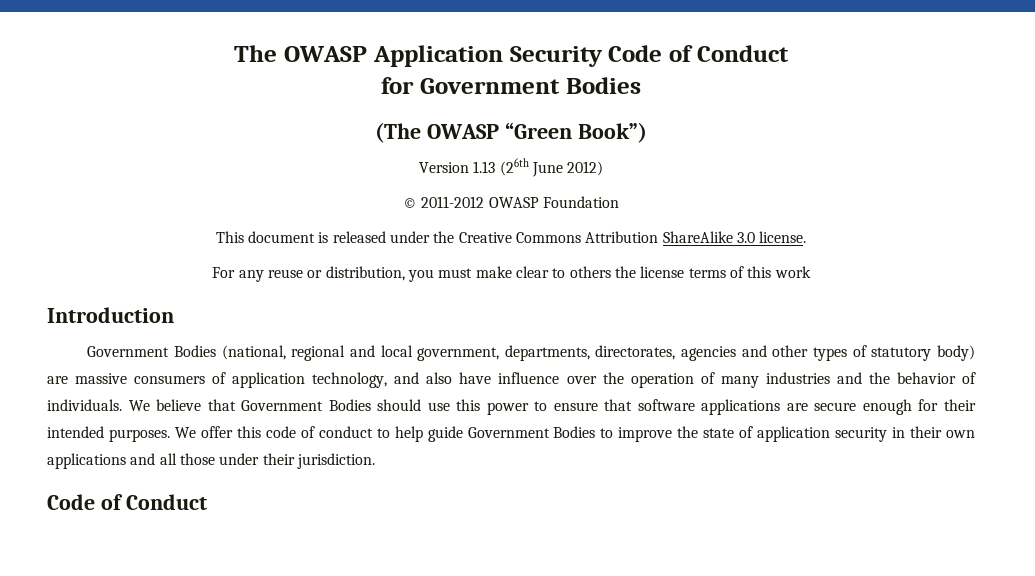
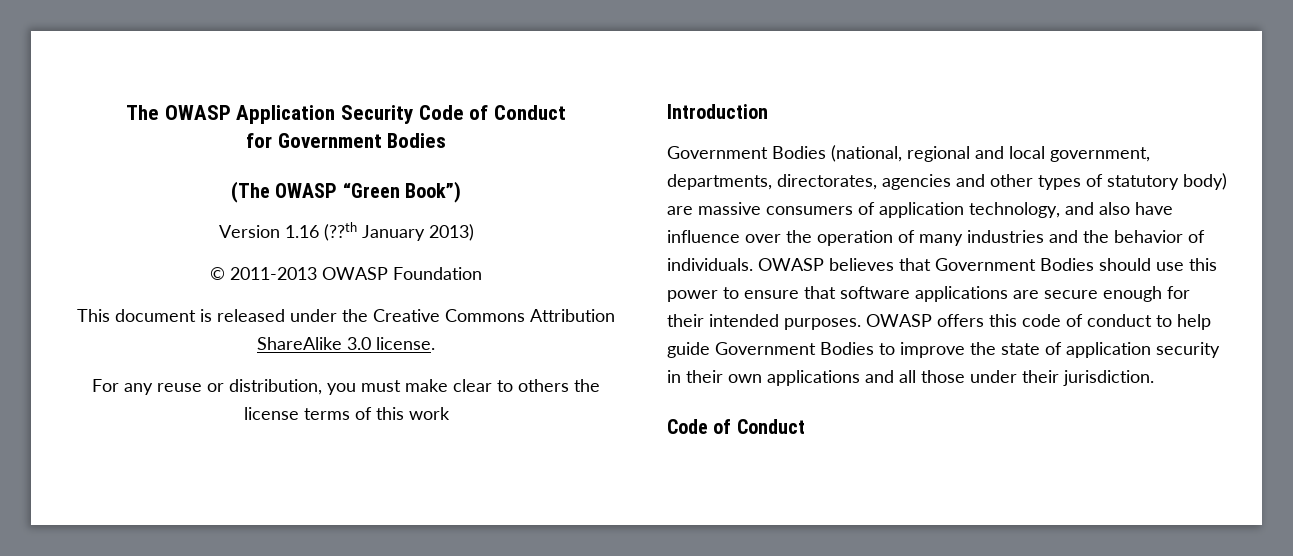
- Version 1.13 (26th June 2012)
+ Version 1.16 (??th January 2013)
- © 2011-2012 OWASP Foundation
+ © 2011-2013 OWASP Foundation
- We believe that Government Bodies should use this power to ensure that software applications are secure enough for their intended purposes.
+ OWASP believes that Government Bodies should use this power to ensure that software applications are secure enough for their intended purposes.
- We offer this code of conduct to help guide Government Bodies to improve the state of application security in their own applications and all those under their jurisdiction.
+ OWASP offers this code of conduct to help guide Government Bodies to improve the state of application security in their own applications and all those under their jurisdiction.

